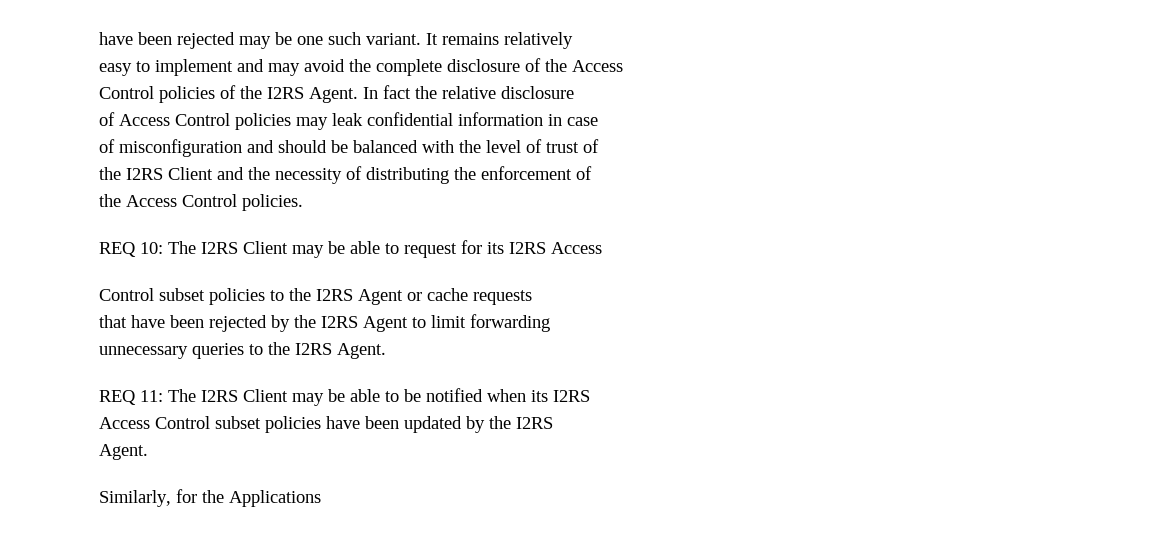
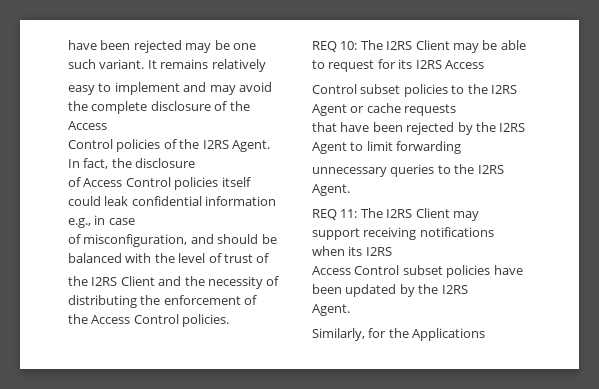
- In fact the relative disclosure
+ In fact, the disclosure
- of Access Control policies may leak confidential information in case
+ of Access Control policies itself could leak confidential information e.g., in case
- of misconfiguration and should be balanced with the level of trust of
+ of misconfiguration, and should be balanced with the level of trust of
- REQ 11: The I2RS Client may be able to be notified when its I2RS
+ REQ 11: The I2RS Client may support receiving notifications when its I2RS

